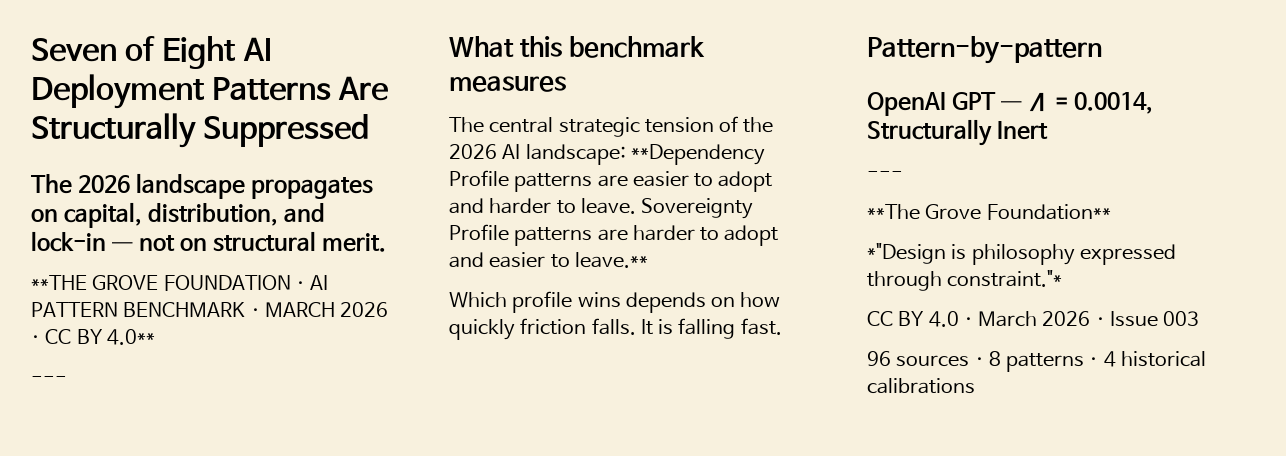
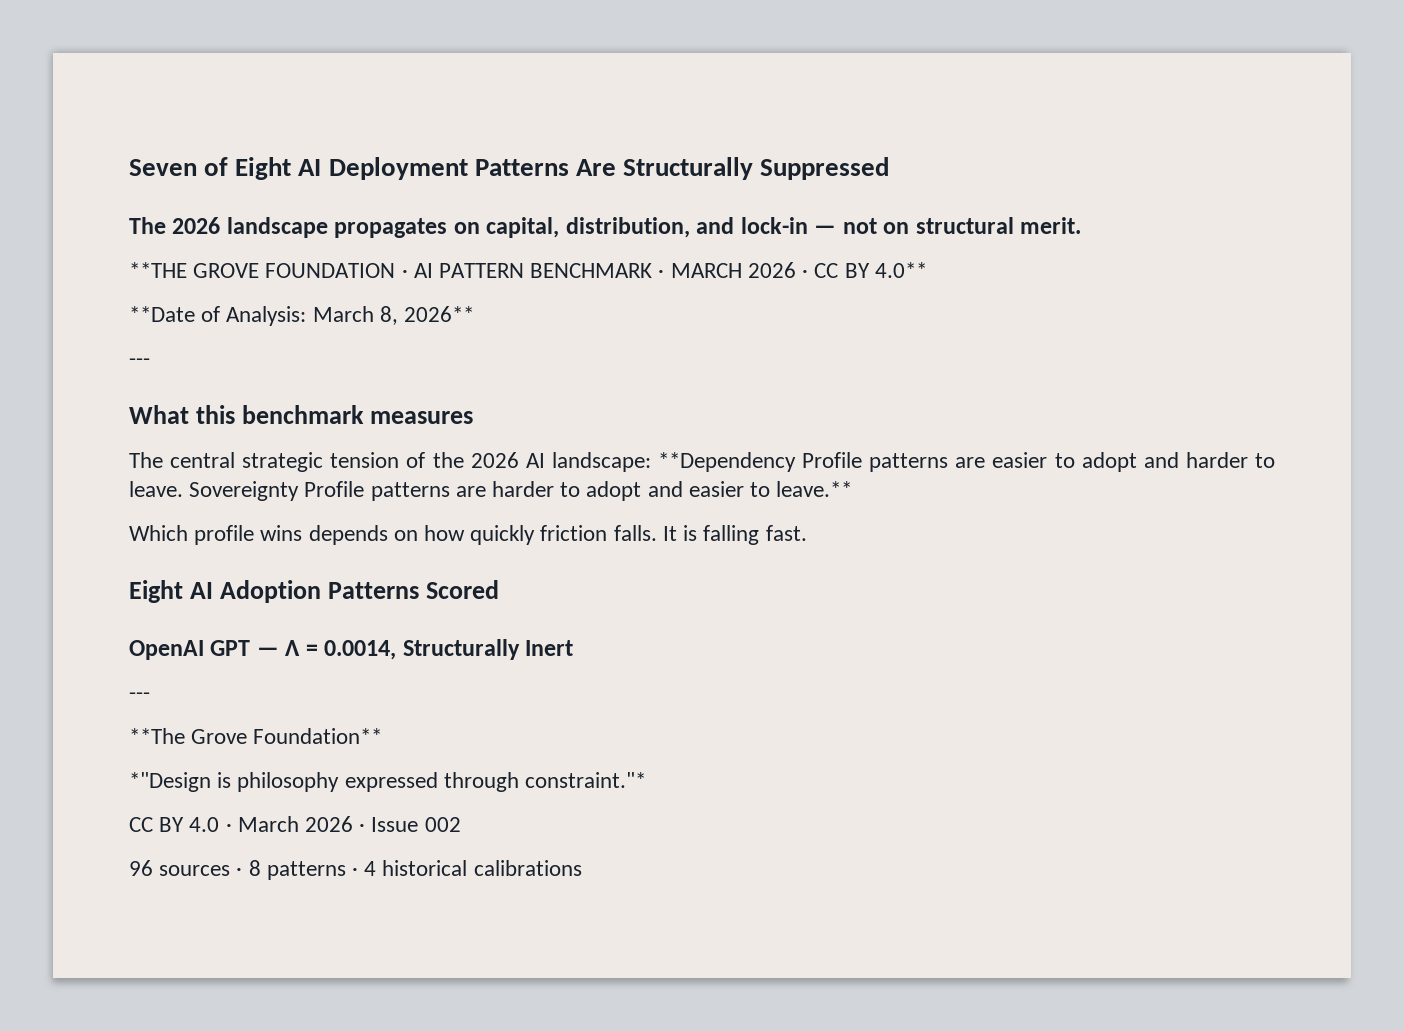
+ **Date of Analysis: March 8, 2026**
- Pattern-by-pattern
+ Eight AI Adoption Patterns Scored
- CC BY 4.0 · March 2026 · Issue 003
+ CC BY 4.0 · March 2026 · Issue 002

